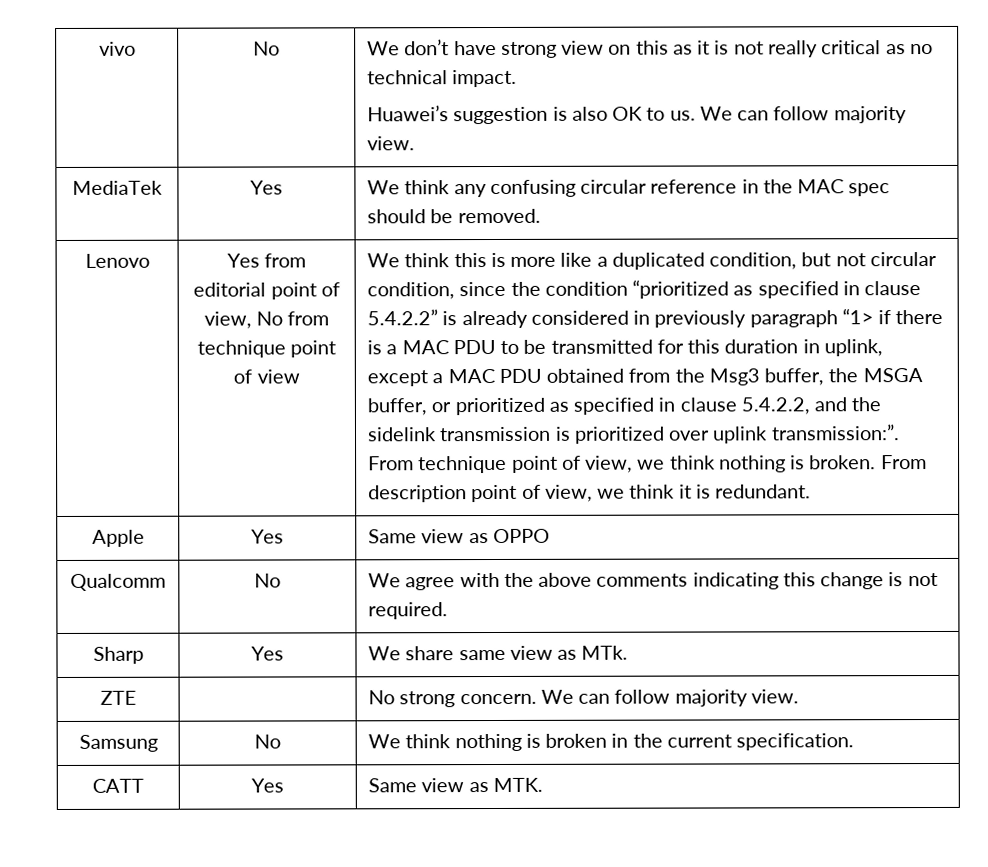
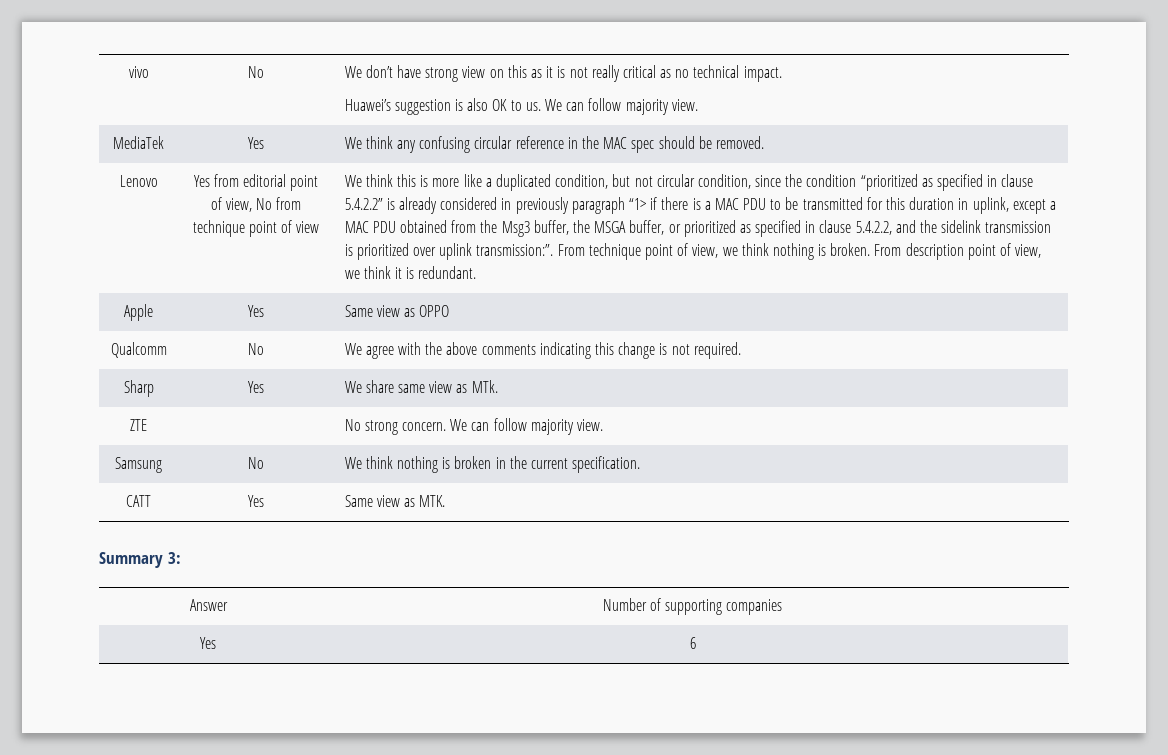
+ Summary 3:
+ Answer | Number of supporting companies
+ Yes | 6

